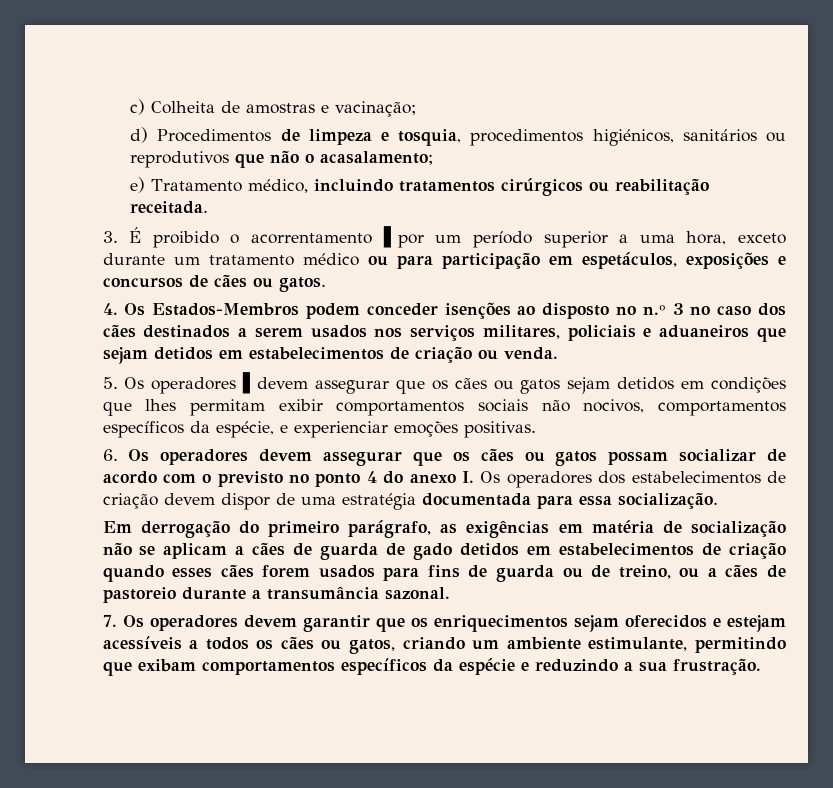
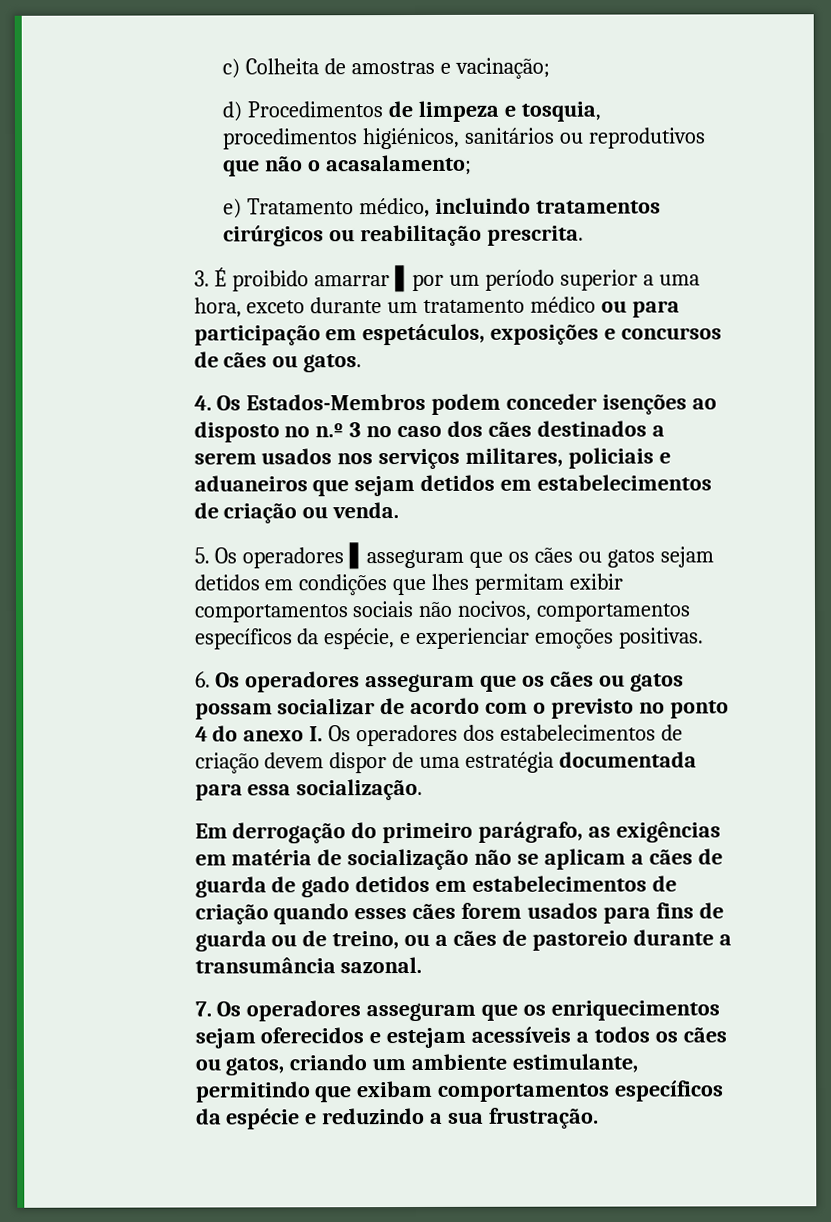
- e) Tratamento médico, incluindo tratamentos cirúrgicos ou reabilitação receitada.
+ e) Tratamento médico, incluindo tratamentos cirúrgicos ou reabilitação prescrita.
- 3. É proibido o acorrentamento ▌por um período superior a uma hora, exceto durante um tratamento médico ou para participação em espetáculos, exposições e concursos de cães ou gatos.
+ 3. É proibido amarrar ▌por um período superior a uma hora, exceto durante um tratamento médico ou para participação em espetáculos, exposições e concursos de cães ou gatos.
- 5. Os operadores ▌devem assegurar que os cães ou gatos sejam detidos em condições que lhes permitam exibir comportamentos sociais não nocivos, comportamentos específicos da espécie, e experienciar emoções positivas.
+ 5. Os operadores ▌asseguram que os cães ou gatos sejam detidos em condições que lhes permitam exibir comportamentos sociais não nocivos, comportamentos específicos da espécie, e experienciar emoções positivas.
- 6. Os operadores devem assegurar que os cães ou gatos possam socializar de acordo com o previsto no ponto 4 do anexo I. Os operadores dos estabelecimentos de criação devem dispor de uma estratégia documentada para essa socialização.
+ 6. Os operadores asseguram que os cães ou gatos possam socializar de acordo com o previsto no ponto 4 do anexo I. Os operadores dos estabelecimentos de criação devem dispor de uma estratégia documentada para essa socialização.
- 7. Os operadores devem garantir que os enriquecimentos sejam oferecidos e estejam acessíveis a todos os cães ou gatos, criando um ambiente estimulante, permitindo que exibam comportamentos específicos da espécie e reduzindo a sua frustração.
+ 7. Os operadores asseguram que os enriquecimentos sejam oferecidos e estejam acessíveis a todos os cães ou gatos, criando um ambiente estimulante, permitindo que exibam comportamentos específicos da espécie e reduzindo a sua frustração.

